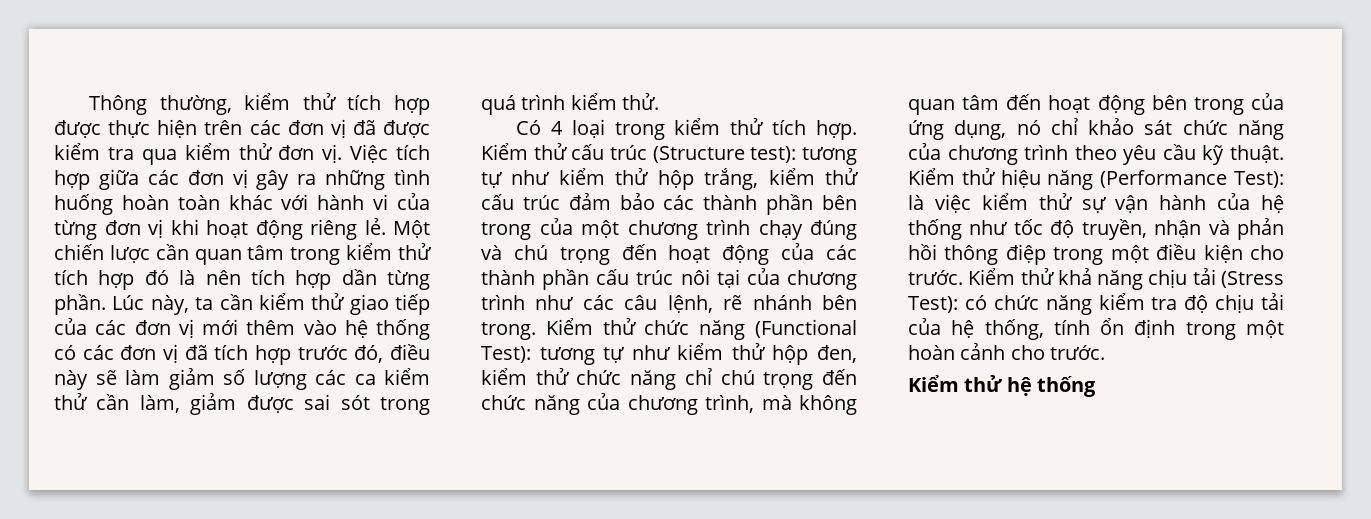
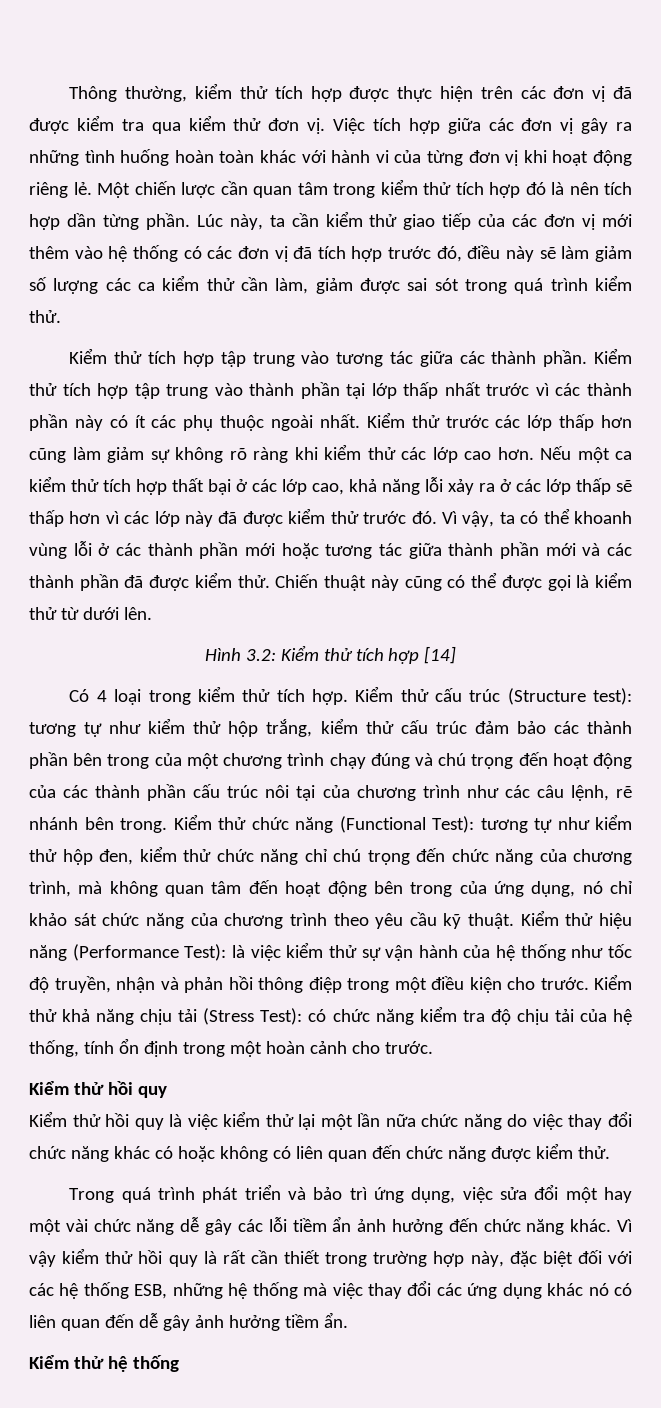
+ Kiểm thử tích hợp tập trung vào tương tác giữa các thành phần. Kiểm thử tích hợp tập trung vào thành phần tại lớp thấp nhất trước vì các thành phần này có ít các phụ thuộc ngoài nhất. Kiểm thử trước các lớp thấp hơn cũng làm giảm sự không rõ ràng khi kiểm thử các lớp cao hơn. Nếu một ca kiểm thử tích hợp thất bại ở các lớp cao, khả năng lỗi xảy ra ở các lớp thấp sẽ thấp hơn vì các lớp này đã được kiểm thử trước đó. Vì vậy, ta có thể khoanh vùng lỗi ở các thành phần mới hoặc tương tác giữa thành phần mới và các thành phần đã được kiểm thử. Chiến thuật này cũng có thể được gọi là kiểm thử từ dưới lên.
+ Hình 3.2: Kiểm thử tích hợp [14]
  Kiểm thử khả năng chịu tải (Stress Test): có chức năng kiểm tra độ chịu tải của hệ thống, tính ổn định trong một hoàn cảnh cho trước.
+ Kiểm thử hồi quy
+ Kiểm thử hồi quy là việc kiểm thử lại một lần nữa chức năng do việc thay đổi chức năng khác có hoặc không có liên quan đến chức năng được kiểm thử.
+ Trong quá trình phát triển và bảo trì ứng dụng, việc sửa đổi một hay một vài chức năng dễ gây các lỗi tiềm ẩn ảnh hưởng đến chức năng khác. Vì vậy kiểm thử hồi quy là rất cần thiết trong trường hợp này, đặc biệt đối với các hệ thống ESB, những hệ thống mà việc thay đổi các ứng dụng khác nó có liên quan đến dễ gây ảnh hưởng tiềm ẩn.

